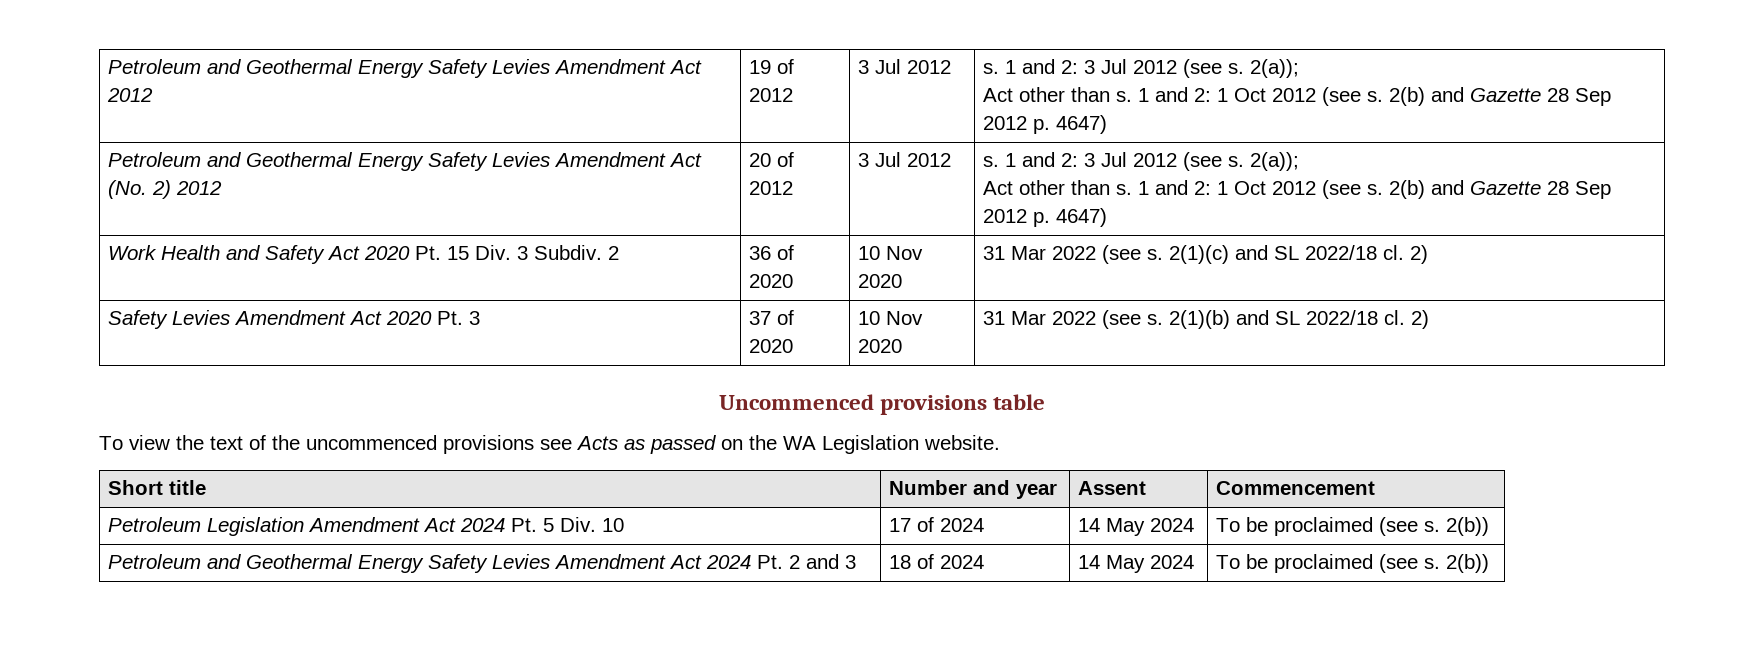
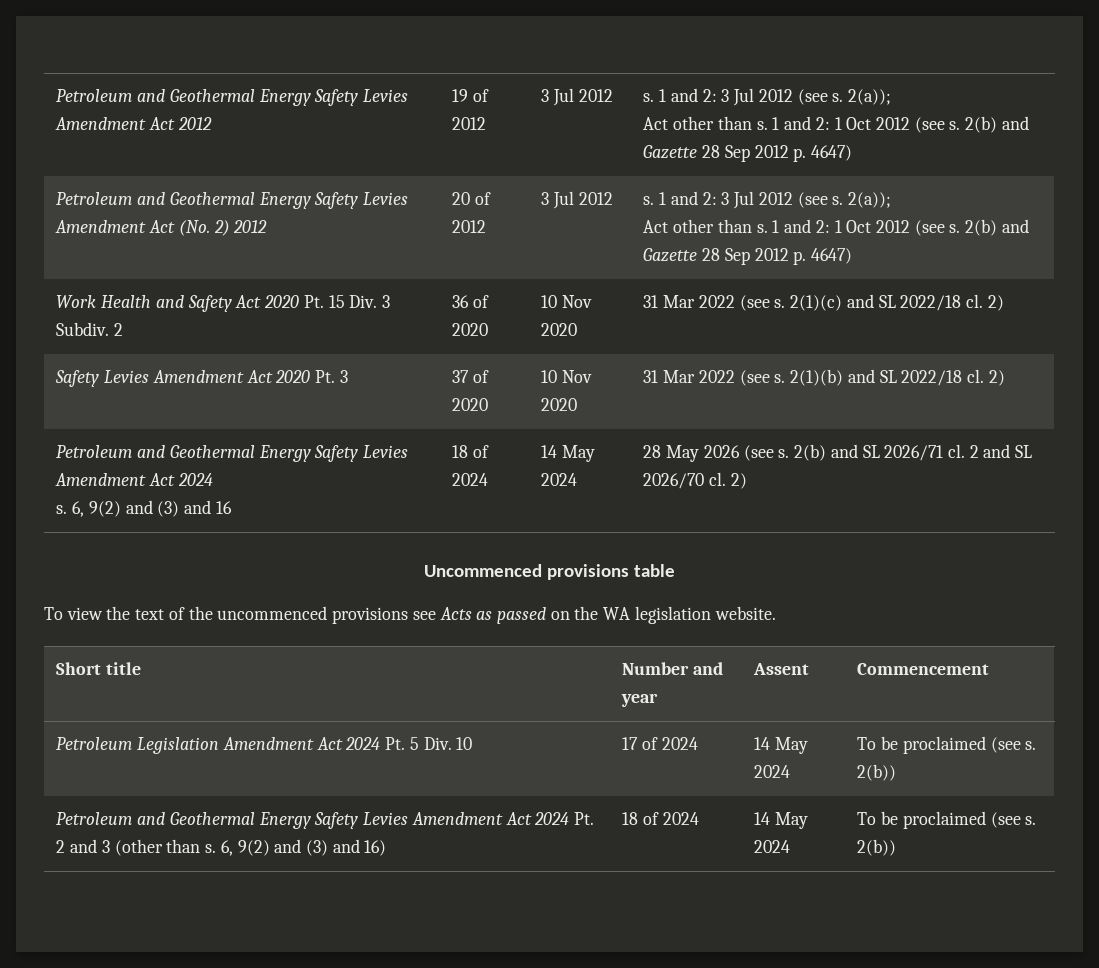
  Safety Levies Amendment Act 2020 Pt. 3 | 37 of 2020 | 10 Nov 2020 | 31 Mar 2022 (see s. 2(1)(b) and SL 2022/18 cl. 2)
+ Petroleum and Geothermal Energy Safety Levies Amendment Act 2024
+ s. 6, 9(2) and (3) and 16 | 18 of 2024 | 14 May 2024 | 28 May 2026 (see s. 2(b) and SL 2026/71 cl. 2 and SL 2026/70 cl. 2)
- To view the text of the uncommenced provisions see Acts as passed on the WA Legislation website.
+ To view the text of the uncommenced provisions see Acts as passed on the WA legislation website.
- Petroleum and Geothermal Energy Safety Levies Amendment Act 2024 Pt. 2 and 3 | 18 of 2024 | 14 May 2024 | To be proclaimed (see s. 2(b))
+ Petroleum and Geothermal Energy Safety Levies Amendment Act 2024 Pt. 2 and 3 (other than s. 6, 9(2) and (3) and 16) | 18 of 2024 | 14 May 2024 | To be proclaimed (see s. 2(b))

